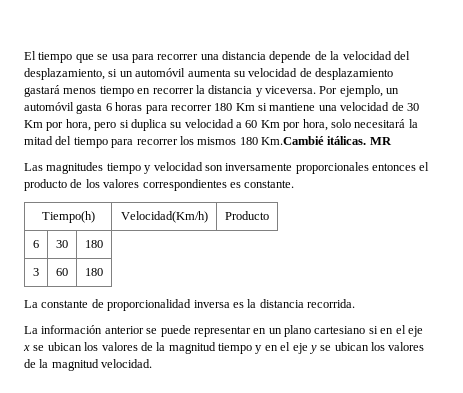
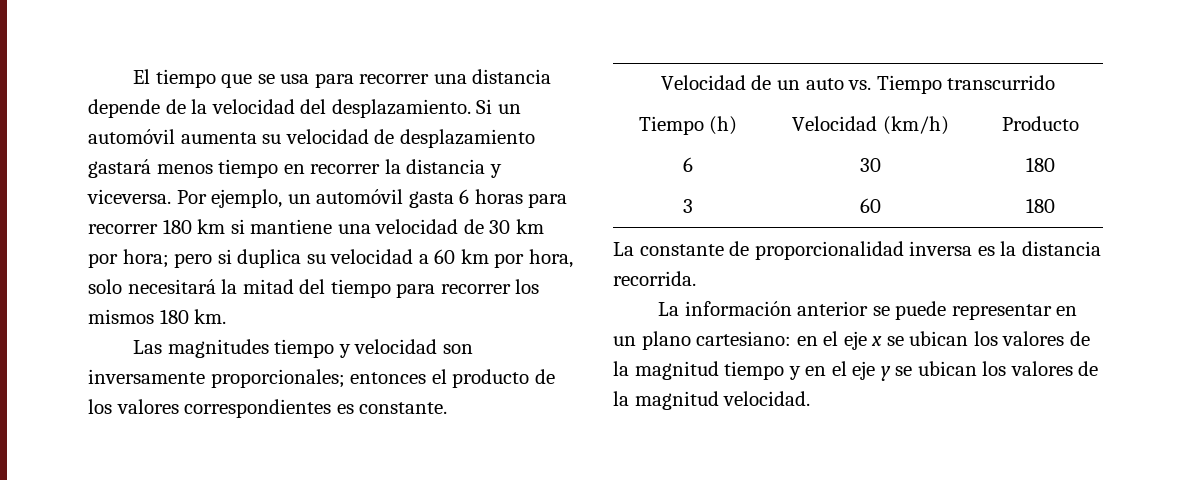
- El tiempo que se usa para recorrer una distancia depende de la velocidad del desplazamiento, si un automóvil aumenta su velocidad de desplazamiento gastará menos tiempo en recorrer la distancia y viceversa.
+ El tiempo que se usa para recorrer una distancia depende de la velocidad del desplazamiento. Si un automóvil aumenta su velocidad de desplazamiento gastará menos tiempo en recorrer la distancia y viceversa.
- Por ejemplo, un automóvil gasta 6 horas para recorrer 180 Km si mantiene una velocidad de 30 Km por hora, pero si duplica su velocidad a 60 Km por hora, solo necesitará la mitad del tiempo para recorrer los mismos 180 Km.Cambié itálicas. MR
+ Por ejemplo, un automóvil gasta 6 horas para recorrer 180 km si mantiene una velocidad de 30 km por hora; pero si duplica su velocidad a 60 km por hora, solo necesitará la mitad del tiempo para recorrer los mismos 180 km.
- Las magnitudes tiempo y velocidad son inversamente proporcionales entonces el producto de los valores correspondientes es constante.
+ Las magnitudes tiempo y velocidad son inversamente proporcionales; entonces el producto de los valores correspondientes es constante.
- Tiempo(h) | Velocidad(Km/h) | Producto
+ Velocidad de un auto vs. Tiempo transcurrido
+ Tiempo (h) | Velocidad (km/h) | Producto
- La información anterior se puede representar en un plano cartesiano si en el eje x se ubican los valores de la magnitud tiempo y en el eje y se ubican los valores de la magnitud velocidad.
+ La información anterior se puede representar en un plano cartesiano: en el eje x se ubican los valores de la magnitud tiempo y en el eje y se ubican los valores de la magnitud velocidad.

